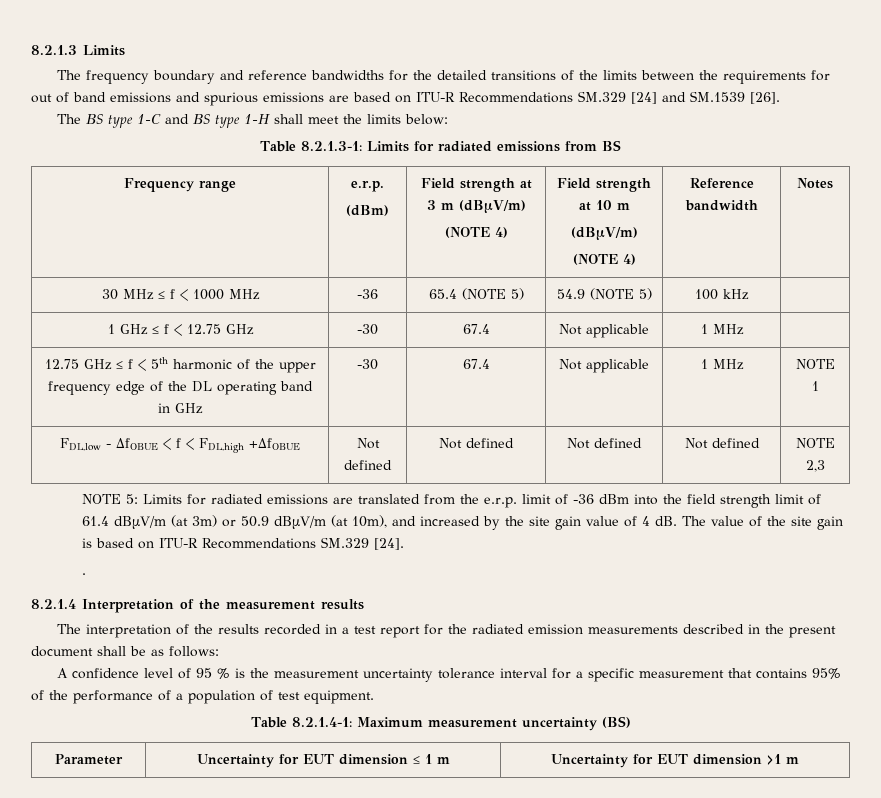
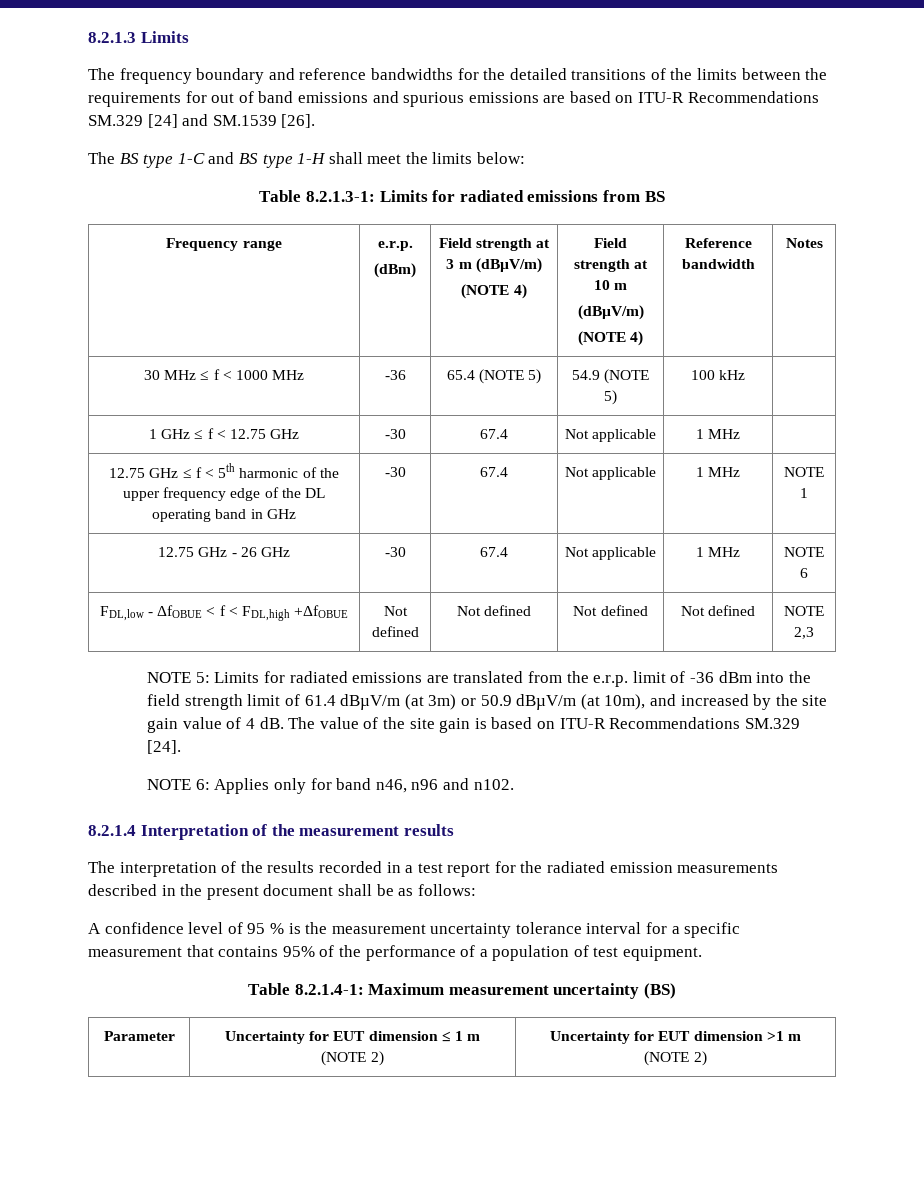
+ 12.75 GHz - 26 GHz | -30 | 67.4 | Not applicable | 1 MHz | NOTE 6
- .
+ NOTE 6: Applies only for band n46, n96 and n102.
- Parameter | Uncertainty for EUT dimension ≤ 1 m | Uncertainty for EUT dimension >1 m
+ Parameter | Uncertainty for EUT dimension ≤ 1 m
+ (NOTE 2) | Uncertainty for EUT dimension >1 m
+ (NOTE 2)

